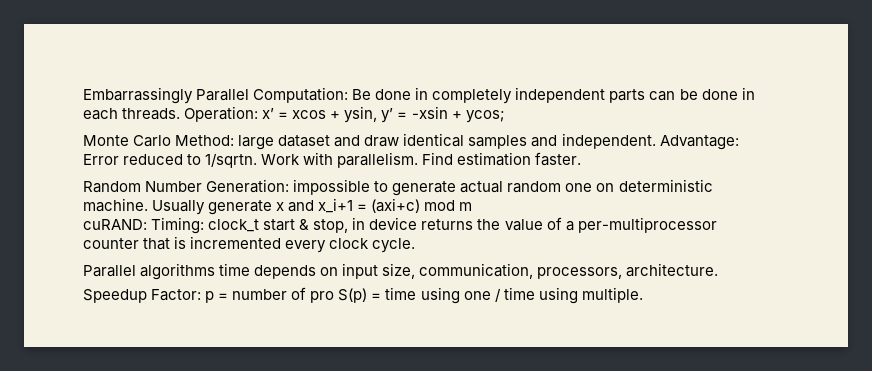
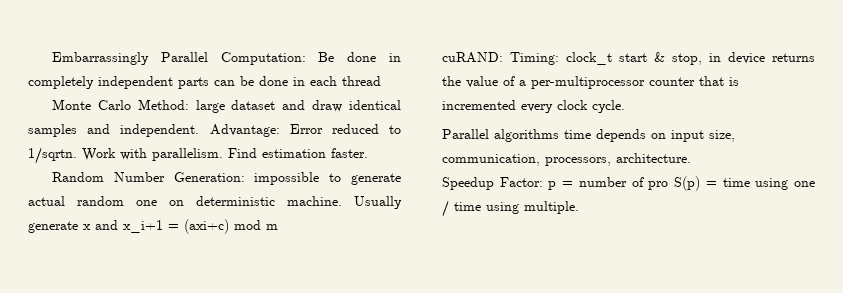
- Embarrassingly Parallel Computation: Be done in completely independent parts can be done in each threads. Operation: x’ = xcos + ysin, y’ = -xsin + ycos;
+ Embarrassingly Parallel Computation: Be done in completely independent parts can be done in each thread

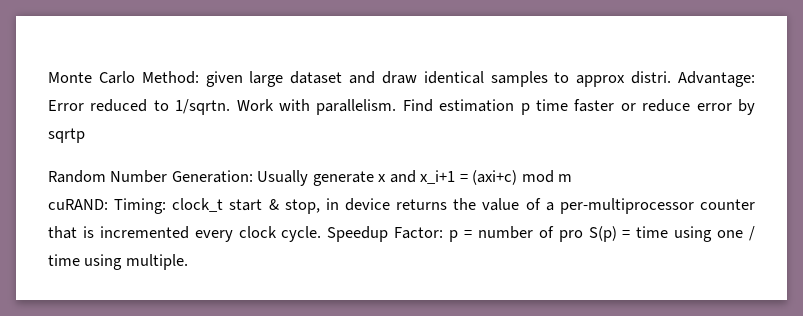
- Embarrassingly Parallel Computation: Be done in completely independent parts can be done in each thread
- Monte Carlo Method: large dataset and draw identical samples and independent.
+ Monte Carlo Method: given large dataset and draw identical samples to approx distri.
- Find estimation faster.
- Random Number Generation: impossible to generate actual random one on deterministic machine. Usually generate x and x_i+1 = (axi+c) mod m
+ Find estimation p time faster or reduce error by sqrtp
+ Random Number Generation: Usually generate x and x_i+1 = (axi+c) mod m
- cuRAND: Timing: clock_t start & stop, in device returns the value of a per-multiprocessor counter that is incremented every clock cycle.
- Parallel algorithms time depends on input size, communication, processors, architecture.
- Speedup Factor: p = number of pro S(p) = time using one / time using multiple.
+ cuRAND: Timing: clock_t start & stop, in device returns the value of a per-multiprocessor counter that is incremented every clock cycle. Speedup Factor: p = number of pro S(p) = time using one / time using multiple.

